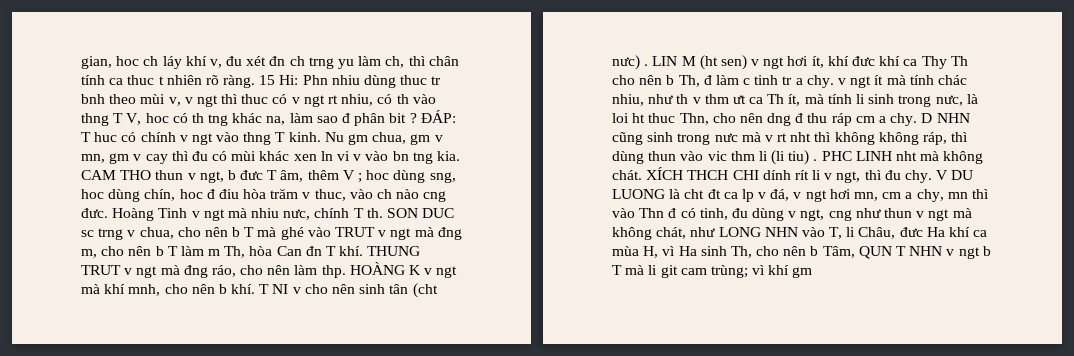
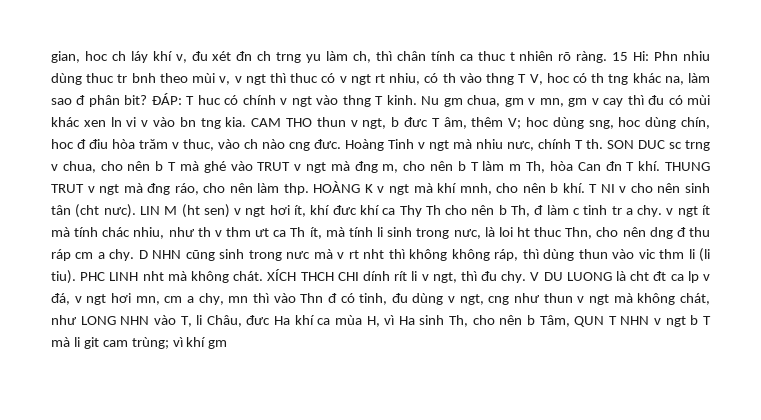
- 15 Hi: Phn nhiu dùng thuc tr bnh theo mùi v, v ngt thì thuc có v ngt rt nhiu, có th vào thng T V, hoc có th tng khác na, làm sao đ phân bit ?
+ 15 Hi: Phn nhiu dùng thuc tr bnh theo mùi v, v ngt thì thuc có v ngt rt nhiu, có th vào thng T V, hoc có th tng khác na, làm sao đ phân bit?
- CAM THO thun v ngt, b đưc T âm, thêm V ; hoc dùng sng, hoc dùng chín, hoc đ điu hòa trăm v thuc, vào ch nào cng đưc.
+ CAM THO thun v ngt, b đưc T âm, thêm V; hoc dùng sng, hoc dùng chín, hoc đ điu hòa trăm v thuc, vào ch nào cng đưc.
- T NI v cho nên sinh tân (cht nưc) .
+ T NI v cho nên sinh tân (cht nưc).
- D NHN cũng sinh trong nưc mà v rt nht thì không không ráp, thì dùng thun vào vic thm li (li tiu) .
+ D NHN cũng sinh trong nưc mà v rt nht thì không không ráp, thì dùng thun vào vic thm li (li tiu).

